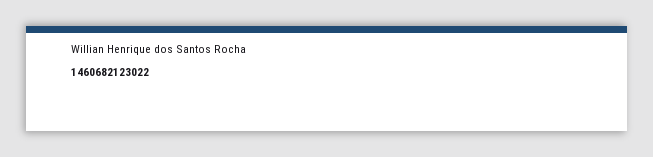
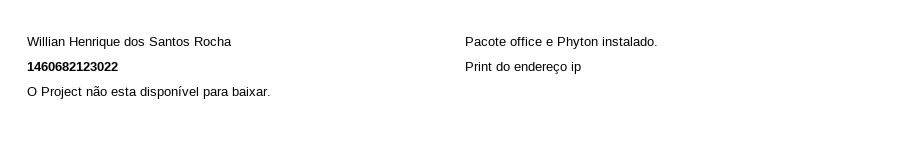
+ O Project não esta disponível para baixar.
+ Pacote office e Phyton instalado.
+ Print do endereço ip

